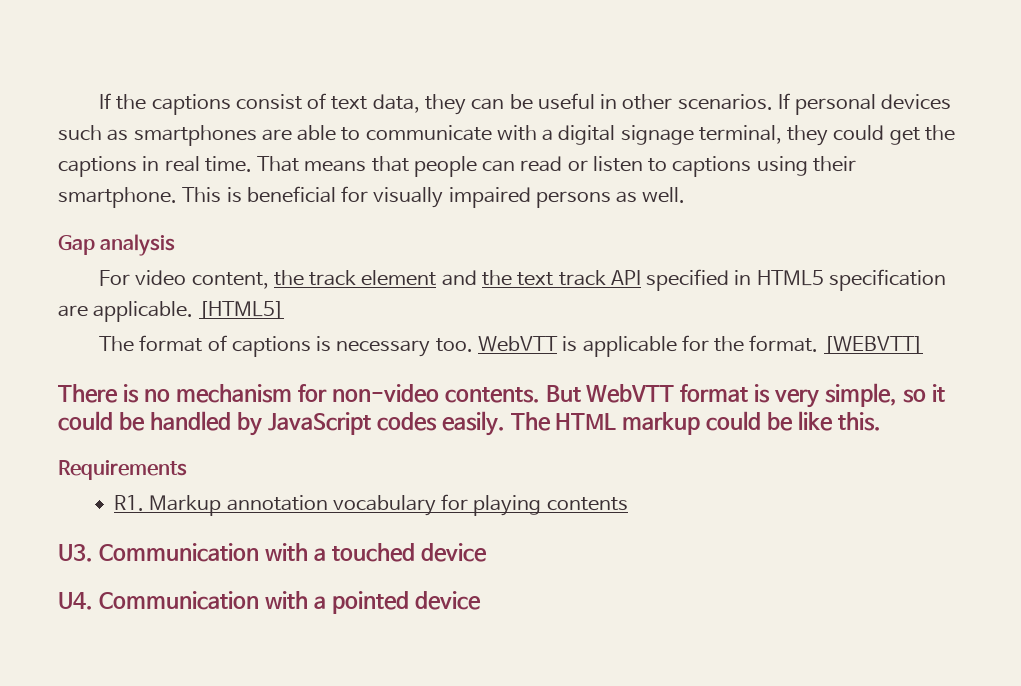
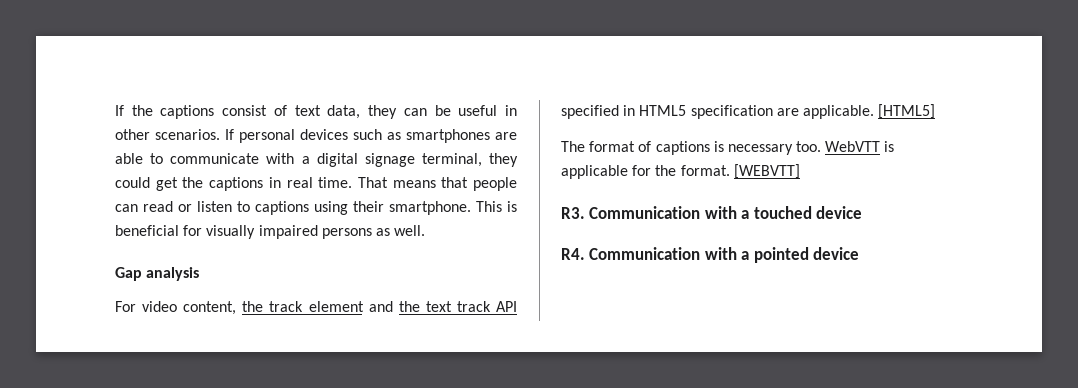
- There is no mechanism for non-video contents. But WebVTT format is very simple, so it could be handled by JavaScript codes easily. The HTML markup could be like this.
- Requirements
- R1. Markup annotation vocabulary for playing contents
- U3. Communication with a touched device
+ R3. Communication with a touched device
- U4. Communication with a pointed device
+ R4. Communication with a pointed device

